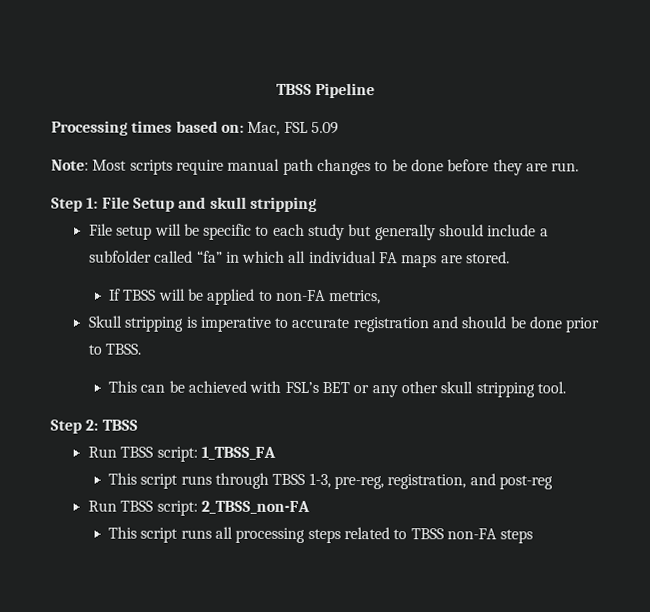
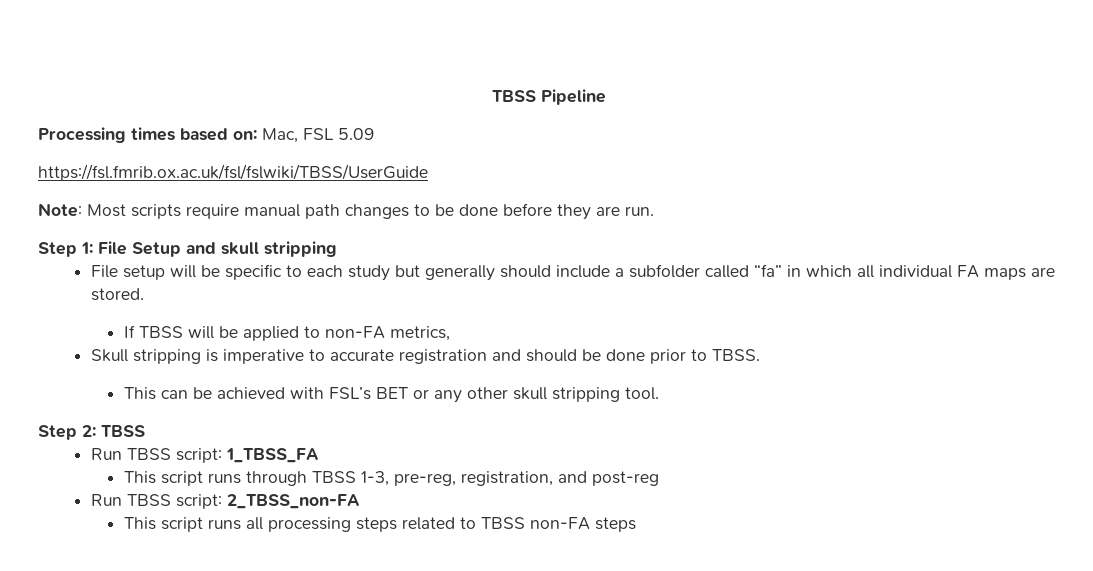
+ https://fsl.fmrib.ox.ac.uk/fsl/fslwiki/TBSS/UserGuide

